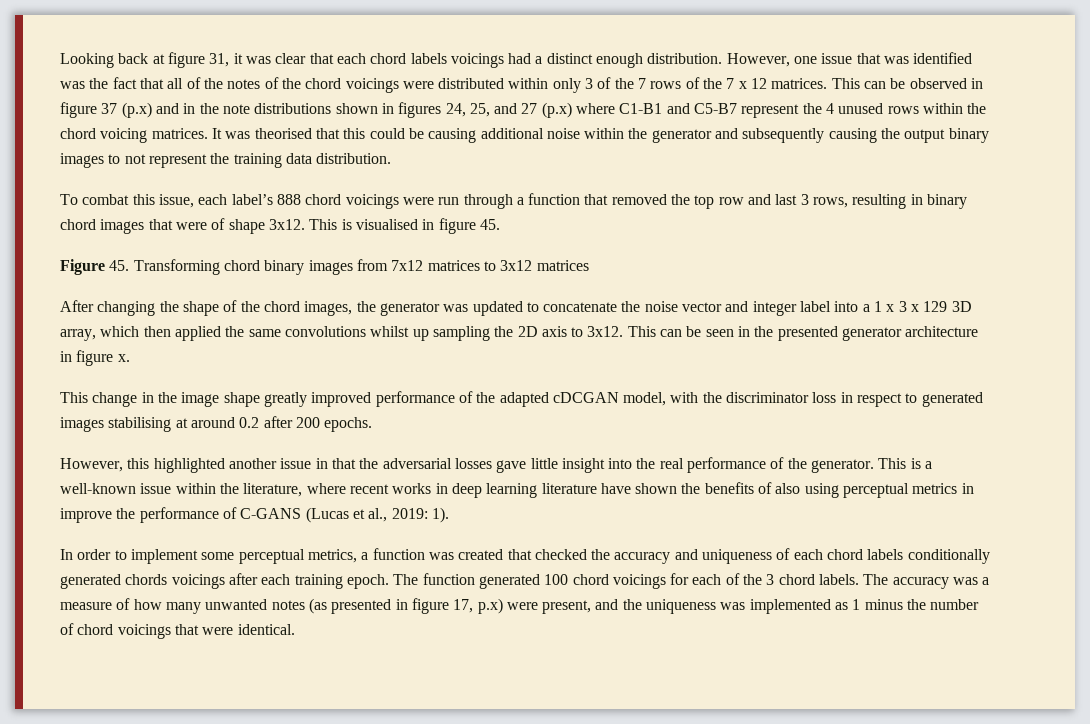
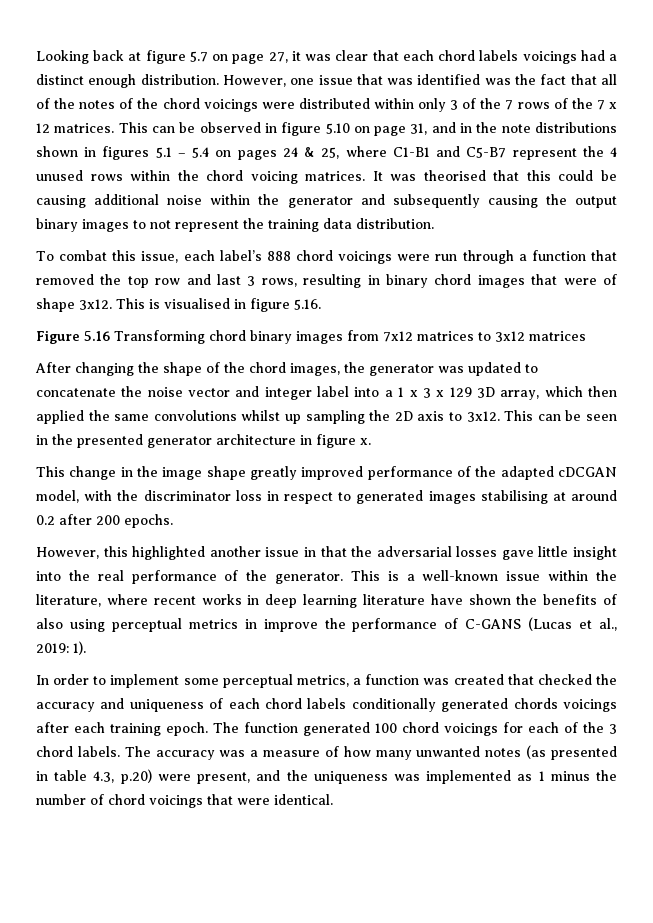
- Looking back at figure 31, it was clear that each chord labels voicings had a distinct enough distribution.
+ Looking back at figure 5.7 on page 27, it was clear that each chord labels voicings had a distinct enough distribution.
- This can be observed in figure 37 (p.x) and in the note distributions shown in figures 24, 25, and 27 (p.x) where C1-B1 and C5-B7 represent the 4 unused rows within the chord voicing matrices.
+ This can be observed in figure 5.10 on page 31, and in the note distributions shown in figures 5.1 – 5.4 on pages 24 & 25, where C1-B1 and C5-B7 represent the 4 unused rows within the chord voicing matrices.
- This is visualised in figure 45.
+ This is visualised in figure 5.16.
- Figure 45. Transforming chord binary images from 7x12 matrices to 3x12 matrices
+ Figure 5.16 Transforming chord binary images from 7x12 matrices to 3x12 matrices
- The accuracy was a measure of how many unwanted notes (as presented in figure 17, p.x) were present, and the uniqueness was implemented as 1 minus the number of chord voicings that were identical.
+ The accuracy was a measure of how many unwanted notes (as presented in table 4.3, p.20) were present, and the uniqueness was implemented as 1 minus the number of chord voicings that were identical.

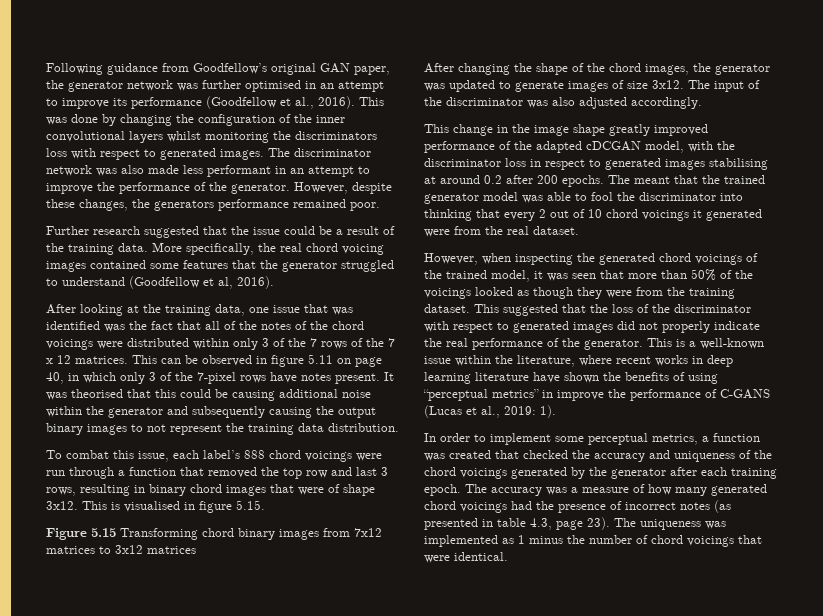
- Looking back at figure 5.7 on page 27, it was clear that each chord labels voicings had a distinct enough distribution. However, one issue that was identified was the fact that all of the notes of the chord voicings were distributed within only 3 of the 7 rows of the 7 x 12 matrices.
+ Following guidance from Goodfellow’s original GAN paper, the generator network was further optimised in an attempt to improve its performance (Goodfellow et al., 2016). This was done by changing the configuration of the inner convolutional layers whilst monitoring the discriminators loss with respect to generated images. The discriminator network was also made less performant in an attempt to improve the performance of the generator. However, despite these changes, the generators performance remained poor.
+ Further research suggested that the issue could be a result of the training data. More specifically, the real chord voicing images contained some features that the generator struggled to understand (Goodfellow et al, 2016).
+ After looking at the training data, one issue that was identified was the fact that all of the notes of the chord voicings were distributed within only 3 of the 7 rows of the 7 x 12 matrices.
- This can be observed in figure 5.10 on page 31, and in the note distributions shown in figures 5.1 – 5.4 on pages 24 & 25, where C1-B1 and C5-B7 represent the 4 unused rows within the chord voicing matrices.
+ This can be observed in figure 5.11 on page 40, in which only 3 of the 7-pixel rows have notes present.
- This is visualised in figure 5.16.
+ This is visualised in figure 5.15.
- Figure 5.16 Transforming chord binary images from 7x12 matrices to 3x12 matrices
+ Figure 5.15 Transforming chord binary images from 7x12 matrices to 3x12 matrices
- After changing the shape of the chord images, the generator was updated to concatenate the noise vector and integer label into a 1 x 3 x 129 3D array, which then applied the same convolutions whilst up sampling the 2D axis to 3x12. This can be seen in the presented generator architecture in figure x.
+ After changing the shape of the chord images, the generator was updated to generate images of size 3x12. The input of the discriminator was also adjusted accordingly.
- This change in the image shape greatly improved performance of the adapted cDCGAN model, with the discriminator loss in respect to generated images stabilising at around 0.2 after 200 epochs.
- However, this highlighted another issue in that the adversarial losses gave little insight into the real performance of the generator.
+ This change in the image shape greatly improved performance of the adapted cDCGAN model, with the discriminator loss in respect to generated images stabilising at around 0.2 after 200 epochs. The meant that the trained generator model was able to fool the discriminator into thinking that every 2 out of 10 chord voicings it generated were from the real dataset.
+ However, when inspecting the generated chord voicings of the trained model, it was seen that more than 50% of the voicings looked as though they were from the training dataset. This suggested that the loss of the discriminator with respect to generated images did not properly indicate the real performance of the generator.
- This is a well-known issue within the literature, where recent works in deep learning literature have shown the benefits of also using perceptual metrics in improve the performance of C-GANS (Lucas et al., 2019: 1).
+ This is a well-known issue within the literature, where recent works in deep learning literature have shown the benefits of using “perceptual metrics” in improve the performance of C-GANS (Lucas et al., 2019: 1).
- In order to implement some perceptual metrics, a function was created that checked the accuracy and uniqueness of each chord labels conditionally generated chords voicings after each training epoch.
+ In order to implement some perceptual metrics, a function was created that checked the accuracy and uniqueness of the chord voicings generated by the generator after each training epoch.
- The function generated 100 chord voicings for each of the 3 chord labels. The accuracy was a measure of how many unwanted notes (as presented in table 4.3, p.20) were present, and the uniqueness was implemented as 1 minus the number of chord voicings that were identical.
+ The accuracy was a measure of how many generated chord voicings had the presence of incorrect notes (as presented in table 4.3, page 23). The uniqueness was implemented as 1 minus the number of chord voicings that were identical.

